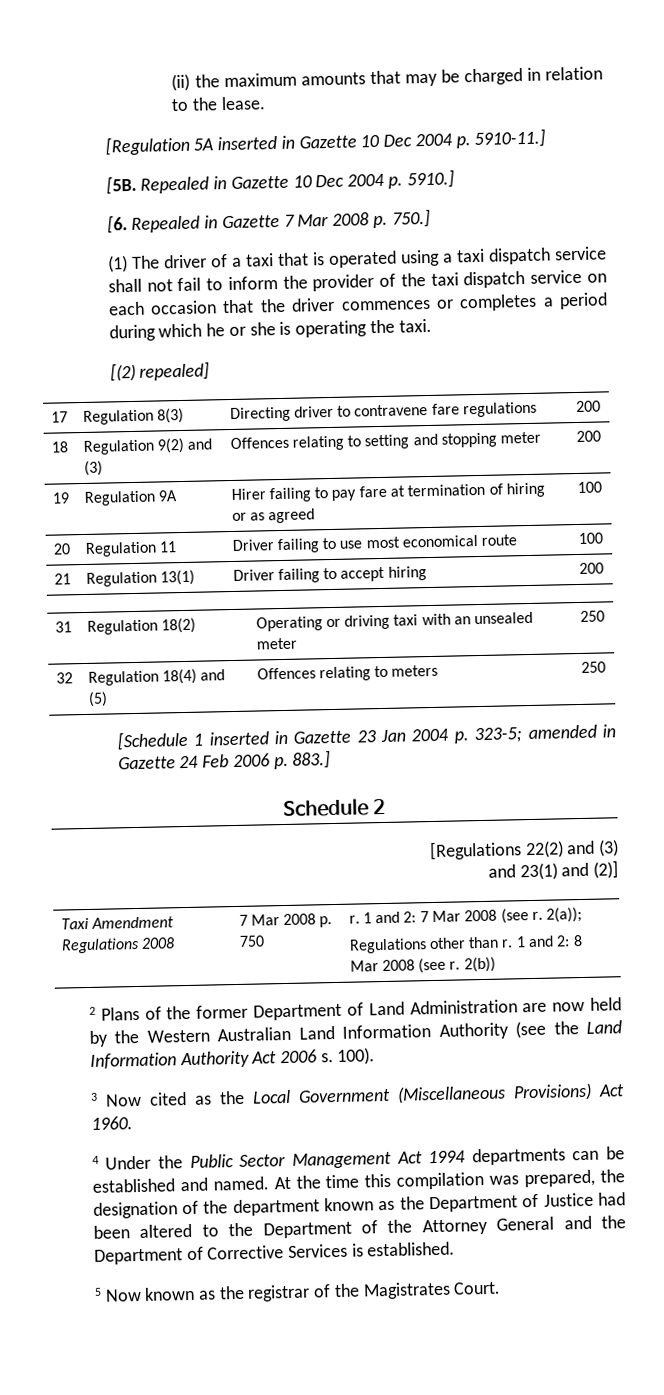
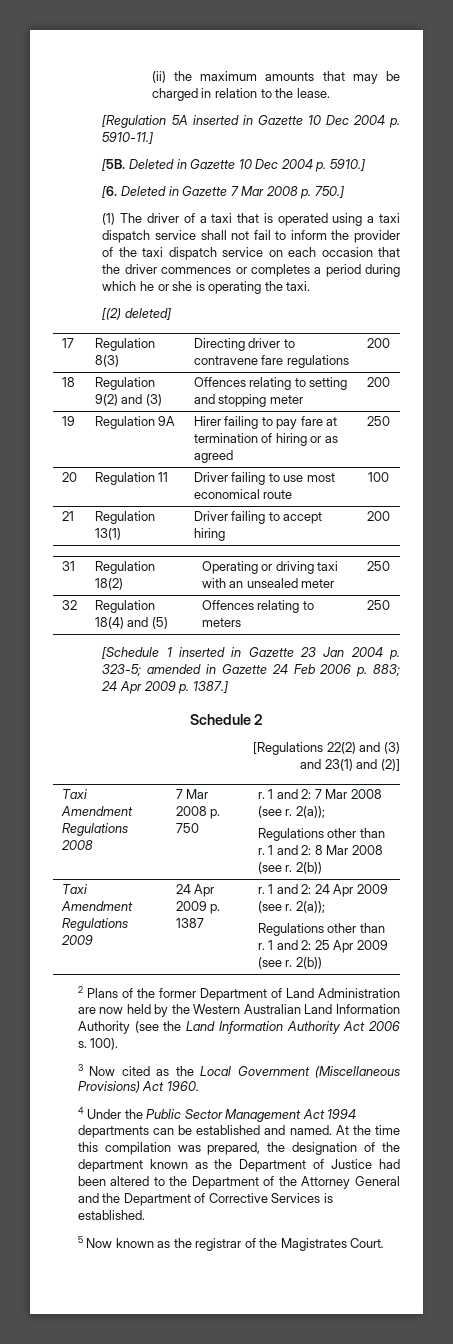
- Repealed in Gazette 10 Dec 2004 p. 5910.]
+ Deleted in Gazette 10 Dec 2004 p. 5910.]
- [6. Repealed in Gazette 7 Mar 2008 p. 750.]
+ [6. Deleted in Gazette 7 Mar 2008 p. 750.]
- [(2) repealed]
+ [(2) deleted]
- 19 | Regulation 9A | Hirer failing to pay fare at termination of hiring or as agreed | 100
+ 19 | Regulation 9A | Hirer failing to pay fare at termination of hiring or as agreed | 250
- [Schedule 1 inserted in Gazette 23 Jan 2004 p. 323-5; amended in Gazette 24 Feb 2006 p. 883.]
+ [Schedule 1 inserted in Gazette 23 Jan 2004 p. 323-5; amended in Gazette 24 Feb 2006 p. 883; 24 Apr 2009 p. 1387.]
+ Taxi Amendment Regulations 2009 | 24 Apr 2009 p. 1387 | r. 1 and 2: 24 Apr 2009 (see r. 2(a));
+ Regulations other than r. 1 and 2: 25 Apr 2009 (see r. 2(b))

